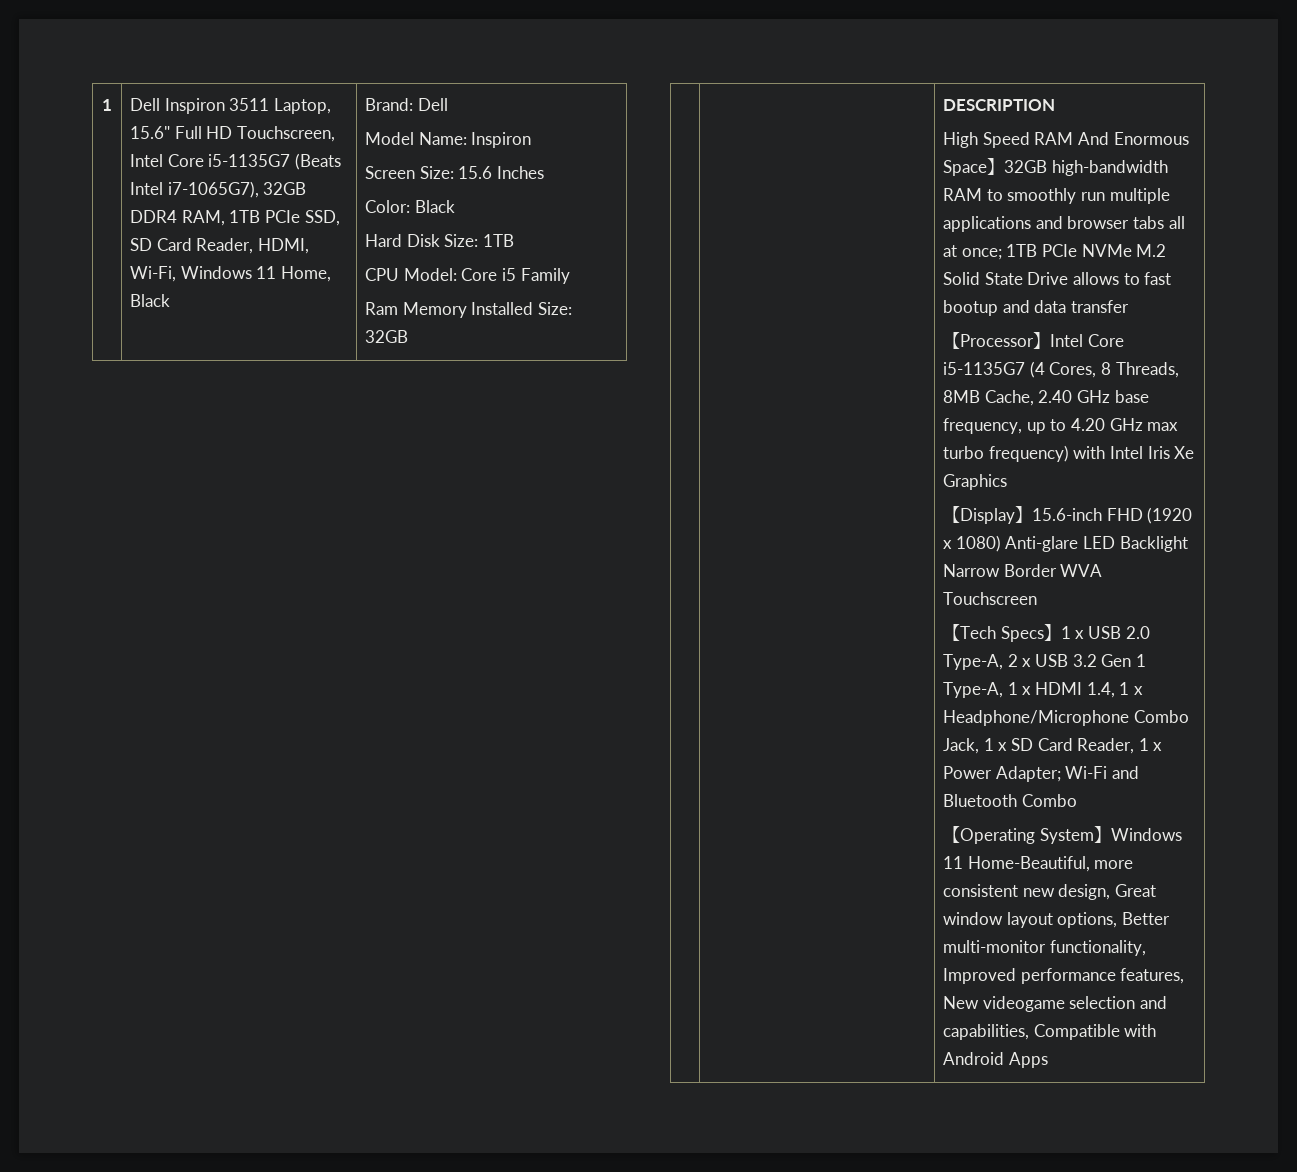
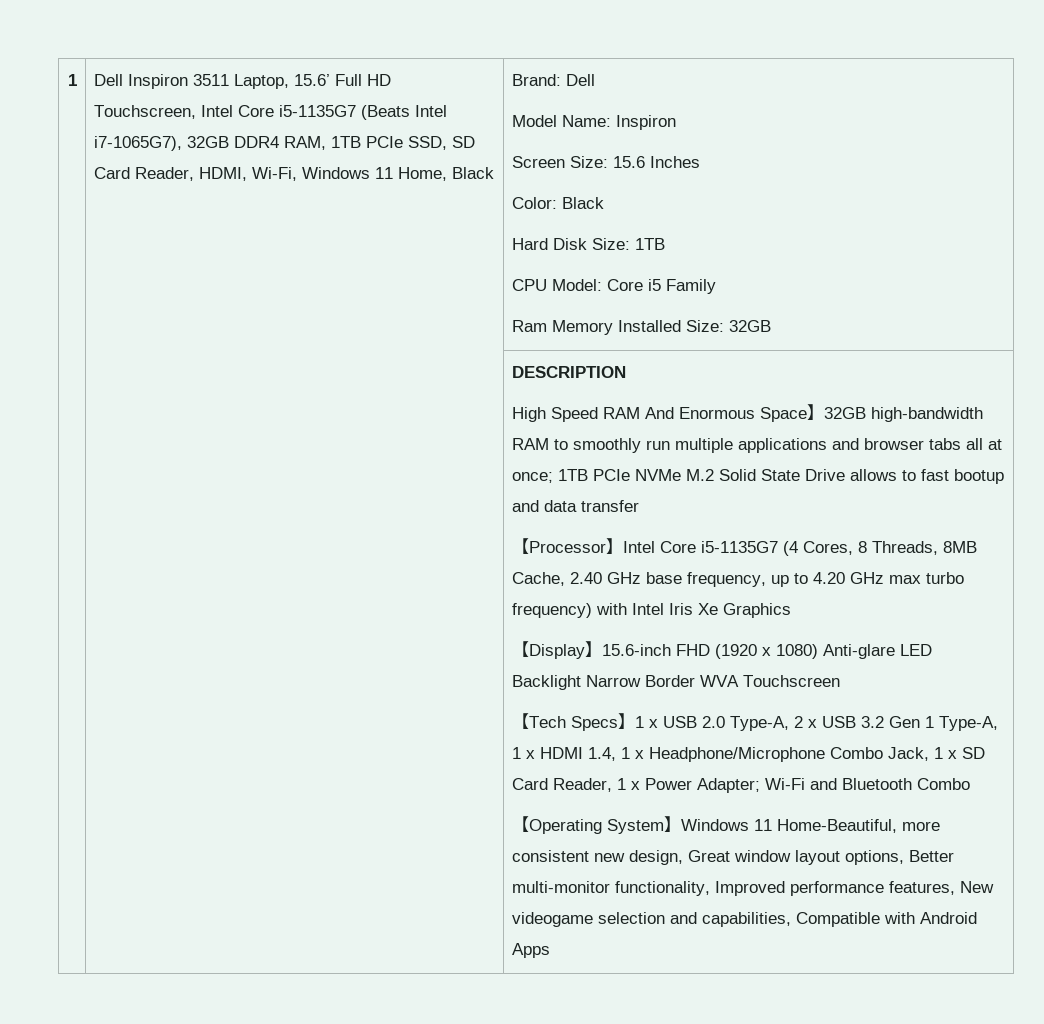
- Dell Inspiron 3511 Laptop, 15.6" Full HD Touchscreen, Intel Core i5-1135G7 (Beats Intel i7-1065G7), 32GB DDR4 RAM, 1TB PCIe SSD, SD Card Reader, HDMI, Wi-Fi, Windows 11 Home, Black
+ Dell Inspiron 3511 Laptop, 15.6’ Full HD Touchscreen, Intel Core i5-1135G7 (Beats Intel i7-1065G7), 32GB DDR4 RAM, 1TB PCIe SSD, SD Card Reader, HDMI, Wi-Fi, Windows 11 Home, Black

